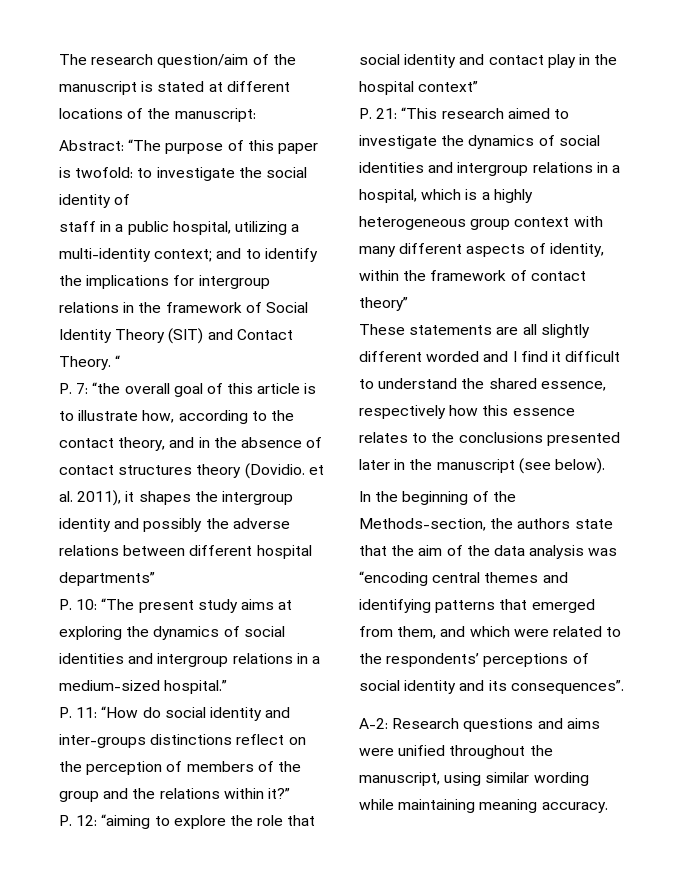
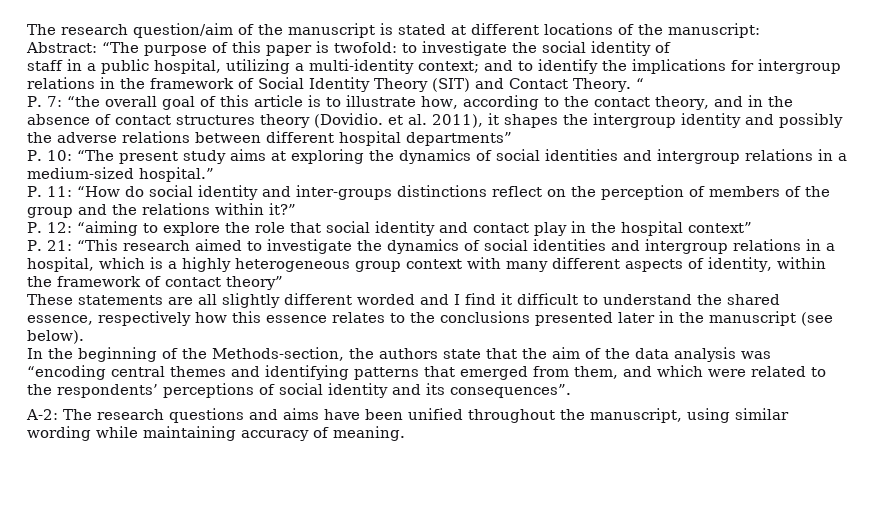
- A-2: Research questions and aims were unified throughout the manuscript, using similar wording while maintaining meaning accuracy.
+ A-2: The research questions and aims have been unified throughout the manuscript, using similar wording while maintaining accuracy of meaning.

